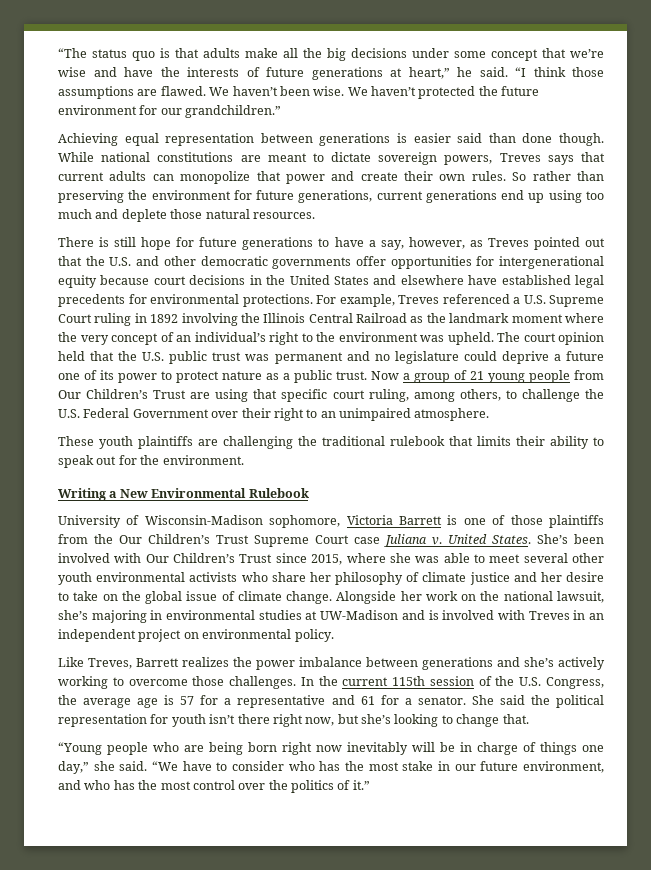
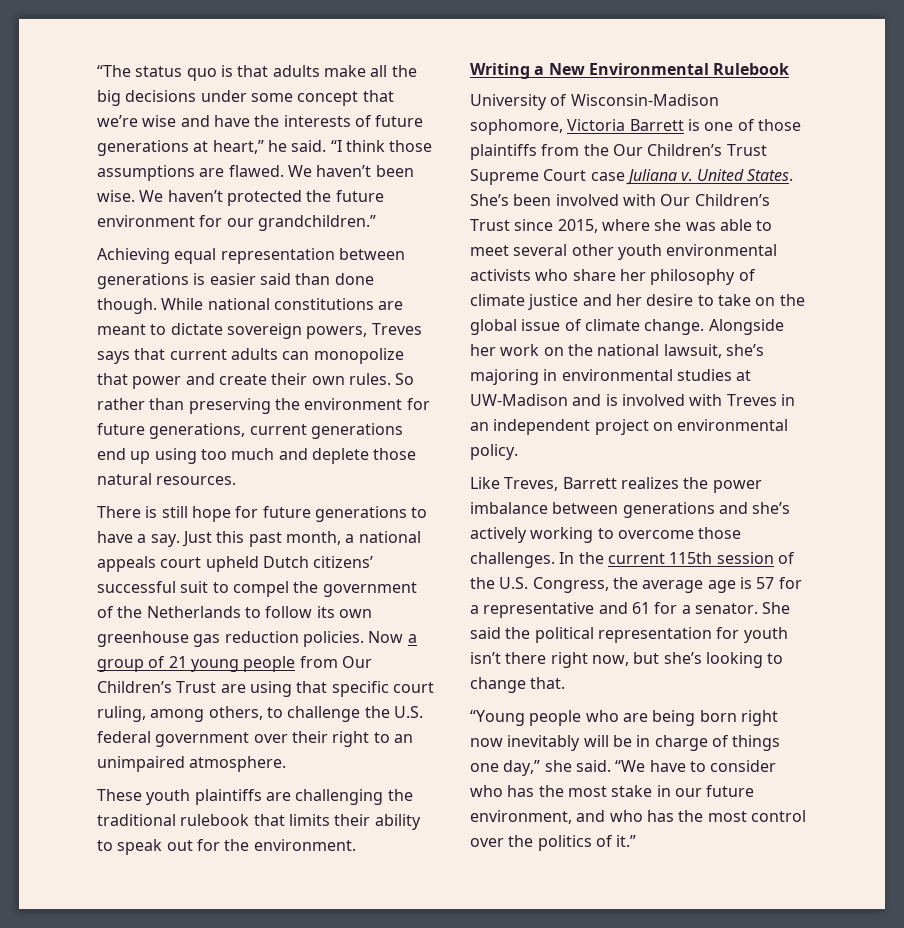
- There is still hope for future generations to have a say, however, as Treves pointed out that the U.S. and other democratic governments offer opportunities for intergenerational equity because court decisions in the United States and elsewhere have established legal precedents for environmental protections. For example, Treves referenced a U.S. Supreme Court ruling in 1892 involving the Illinois Central Railroad as the landmark moment where the very concept of an individual’s right to the environment was upheld. The court opinion held that the U.S. public trust was permanent and no legislature could deprive a future one of its power to protect nature as a public trust.
+ There is still hope for future generations to have a say. Just this past month, a national appeals court upheld Dutch citizens’ successful suit to compel the government of the Netherlands to follow its own greenhouse gas reduction policies.
- Now a group of 21 young people from Our Children’s Trust are using that specific court ruling, among others, to challenge the U.S. Federal Government over their right to an unimpaired atmosphere.
+ Now a group of 21 young people from Our Children’s Trust are using that specific court ruling, among others, to challenge the U.S. federal government over their right to an unimpaired atmosphere.

